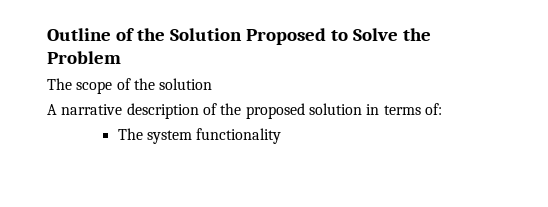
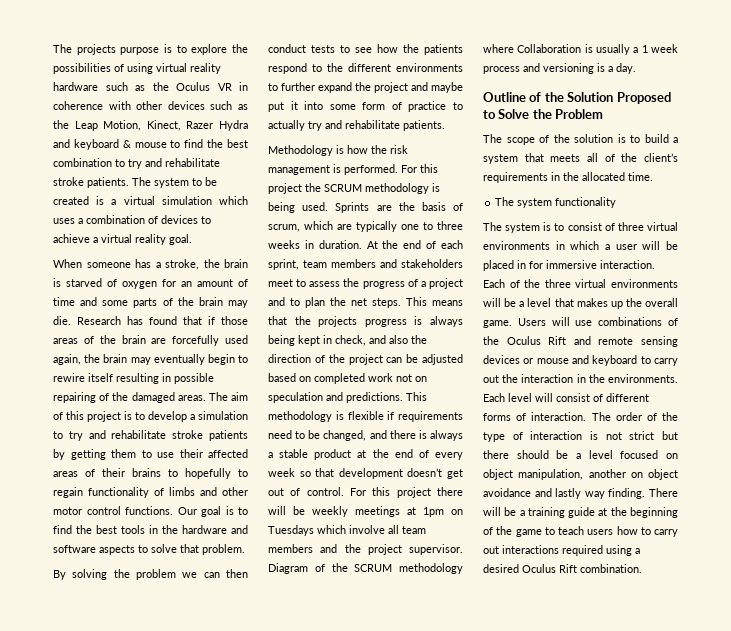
+ The projects purpose is to explore the possibilities of using virtual reality hardware such as the Oculus VR in coherence with other devices such as the Leap Motion, Kinect, Razer Hydra and keyboard & mouse to find the best combination to try and rehabilitate stroke patients. The system to be created is a virtual simulation which uses a combination of devices to achieve a virtual reality goal.
+ When someone has a stroke, the brain is starved of oxygen for an amount of time and some parts of the brain may die. Research has found that if those areas of the brain are forcefully used again, the brain may eventually begin to rewire itself resulting in possible repairing of the damaged areas. The aim of this project is to develop a simulation to try and rehabilitate stroke patients by getting them to use their affected areas of their brains to hopefully to regain functionality of limbs and other motor control functions. Our goal is to find the best tools in the hardware and software aspects to solve that problem.
+ By solving the problem we can then conduct tests to see how the patients respond to the different environments to further expand the project and maybe put it into some form of practice to actually try and rehabilitate patients.
+ Methodology is how the risk management is performed. For this project the SCRUM methodology is being used. Sprints are the basis of scrum, which are typically one to three weeks in duration. At the end of each sprint, team members and stakeholders meet to assess the progress of a project and to plan the net steps. This means that the projects progress is always being kept in check, and also the direction of the project can be adjusted based on completed work not on speculation and predictions. This methodology is flexible if requirements need to be changed, and there is always a stable product at the end of every week so that development doesn’t get out of control. For this project there will be weekly meetings at 1pm on Tuesdays which involve all team members and the project supervisor. Diagram of the SCRUM methodology where Collaboration is usually a 1 week process and versioning is a day.
- The scope of the solution
- A narrative description of the proposed solution in terms of:
+ The scope of the solution is to build a system that meets all of the client’s requirements in the allocated time.
  The system functionality
+ The system is to consist of three virtual environments in which a user will be placed in for immersive interaction. Each of the three virtual environments will be a level that makes up the overall game. Users will use combinations of the Oculus Rift and remote sensing devices or mouse and keyboard to carry out the interaction in the environments. Each level will consist of different forms of interaction. The order of the type of interaction is not strict but there should be a level focused on object manipulation, another on object avoidance and lastly way finding. There will be a training guide at the beginning of the game to teach users how to carry out interactions required using a desired Oculus Rift combination.

